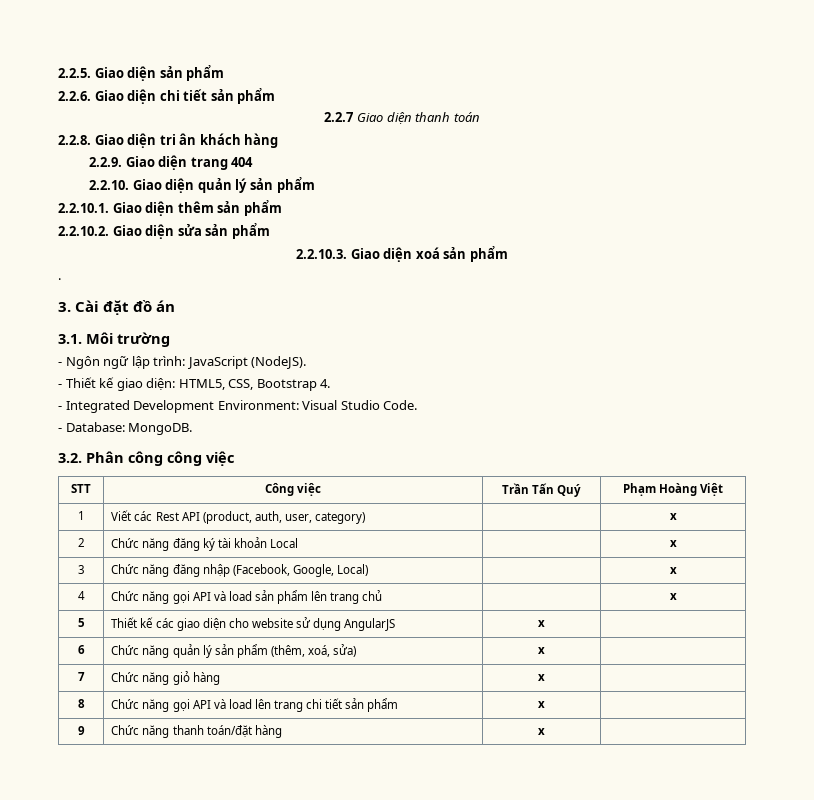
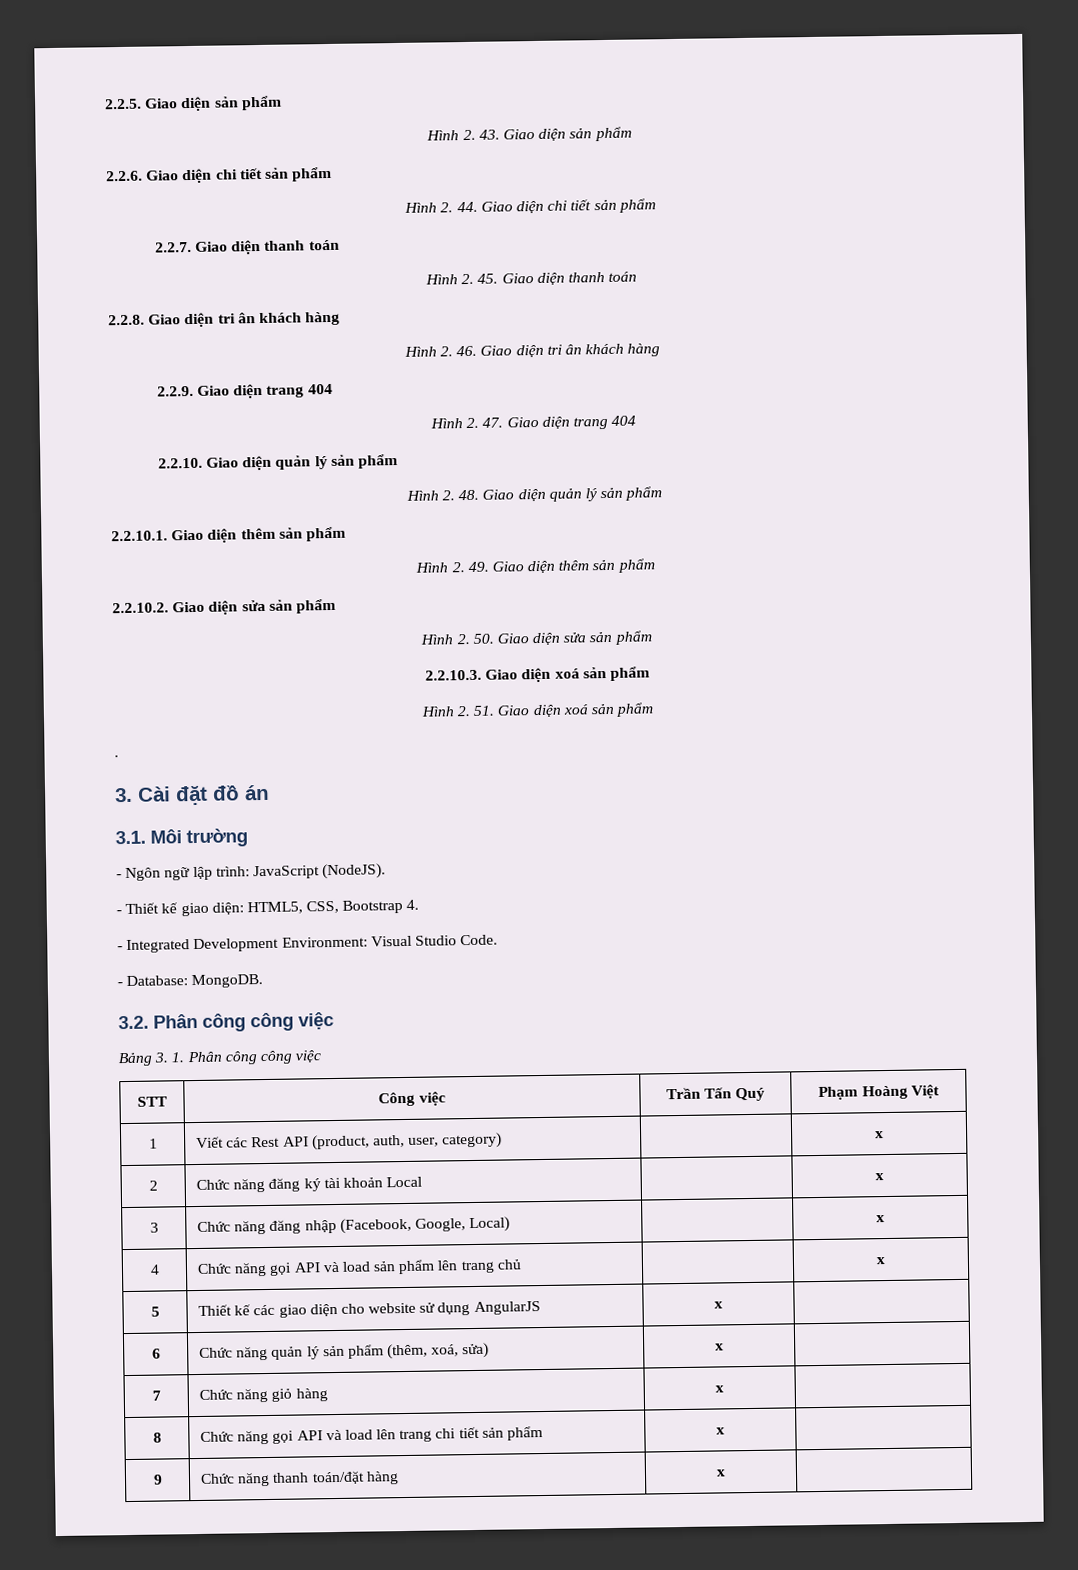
+ Hình 2. 43. Giao diện sản phẩm
- 2.2.7 Giao diện thanh toán
+ Hình 2. 44. Giao diện chi tiết sản phẩm
+ 2.2.7. Giao diện thanh toán
+ Hình 2. 45. Giao diện thanh toán
+ Hình 2. 46. Giao diện tri ân khách hàng
+ Hình 2. 47. Giao diện trang 404
+ Hình 2. 48. Giao diện quản lý sản phẩm
+ Hình 2. 49. Giao diện thêm sản phẩm
+ Hình 2. 50. Giao diện sửa sản phẩm
+ Hình 2. 51. Giao diện xoá sản phẩm
+ Bảng 3. 1. Phân công công việc

